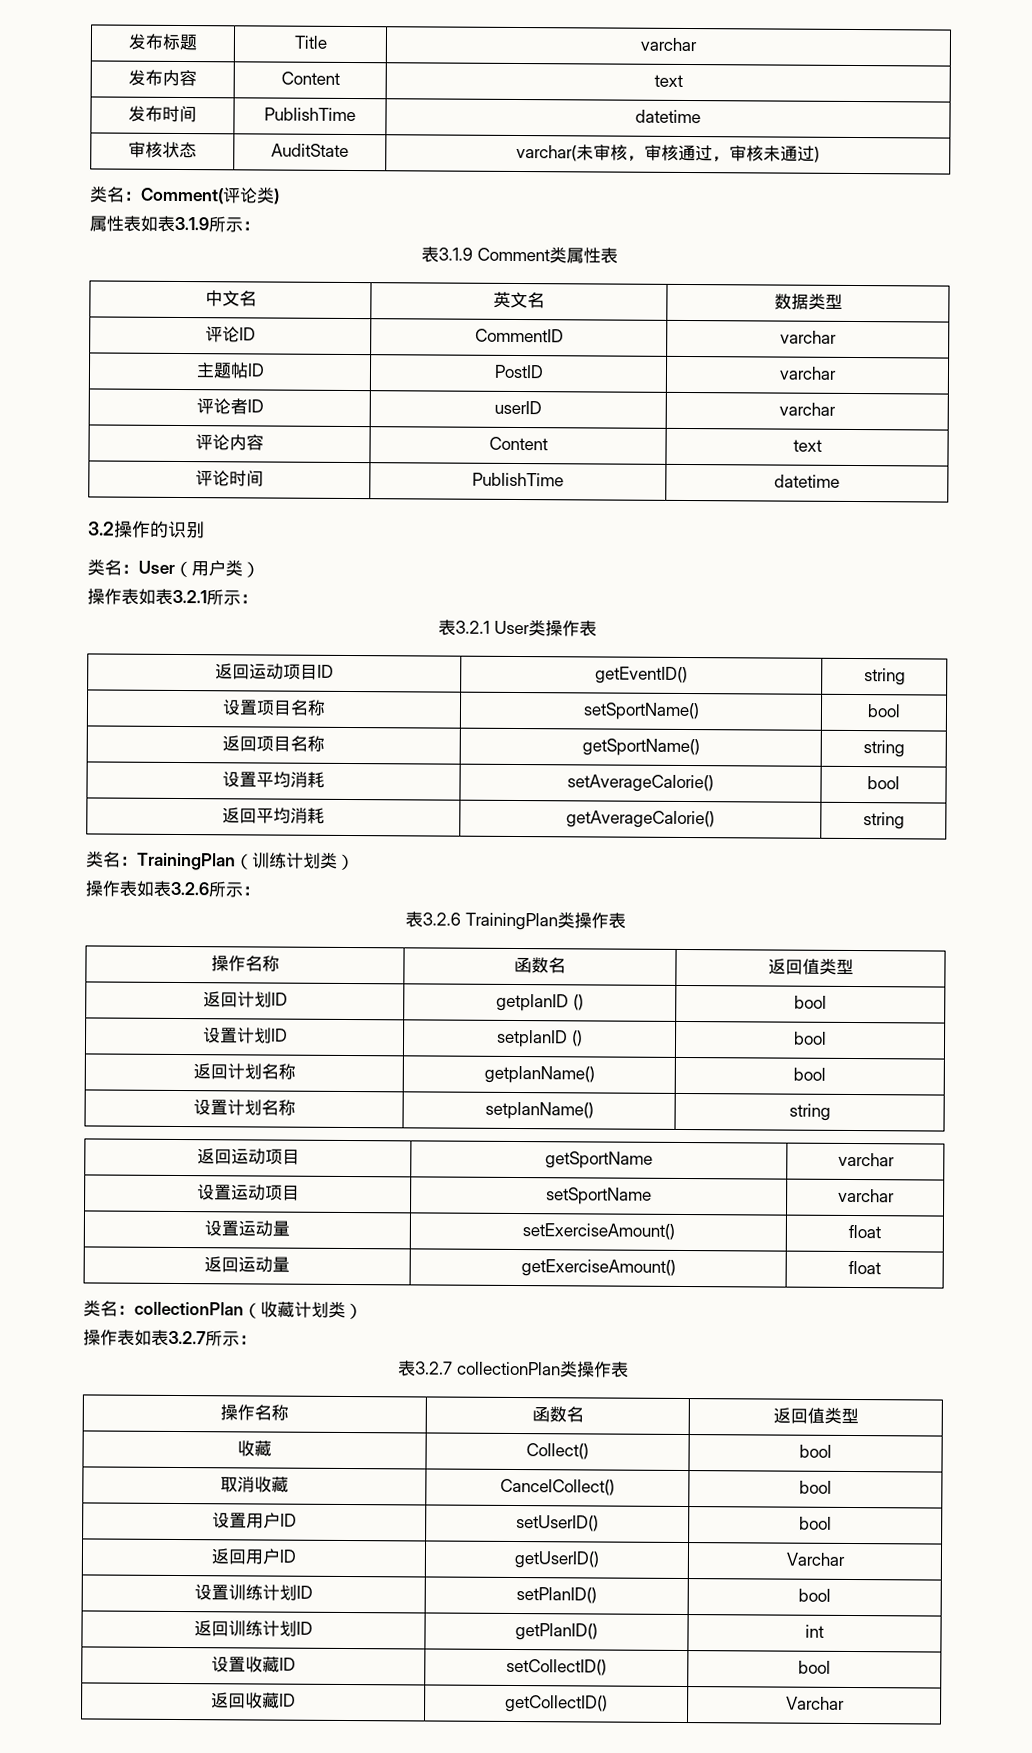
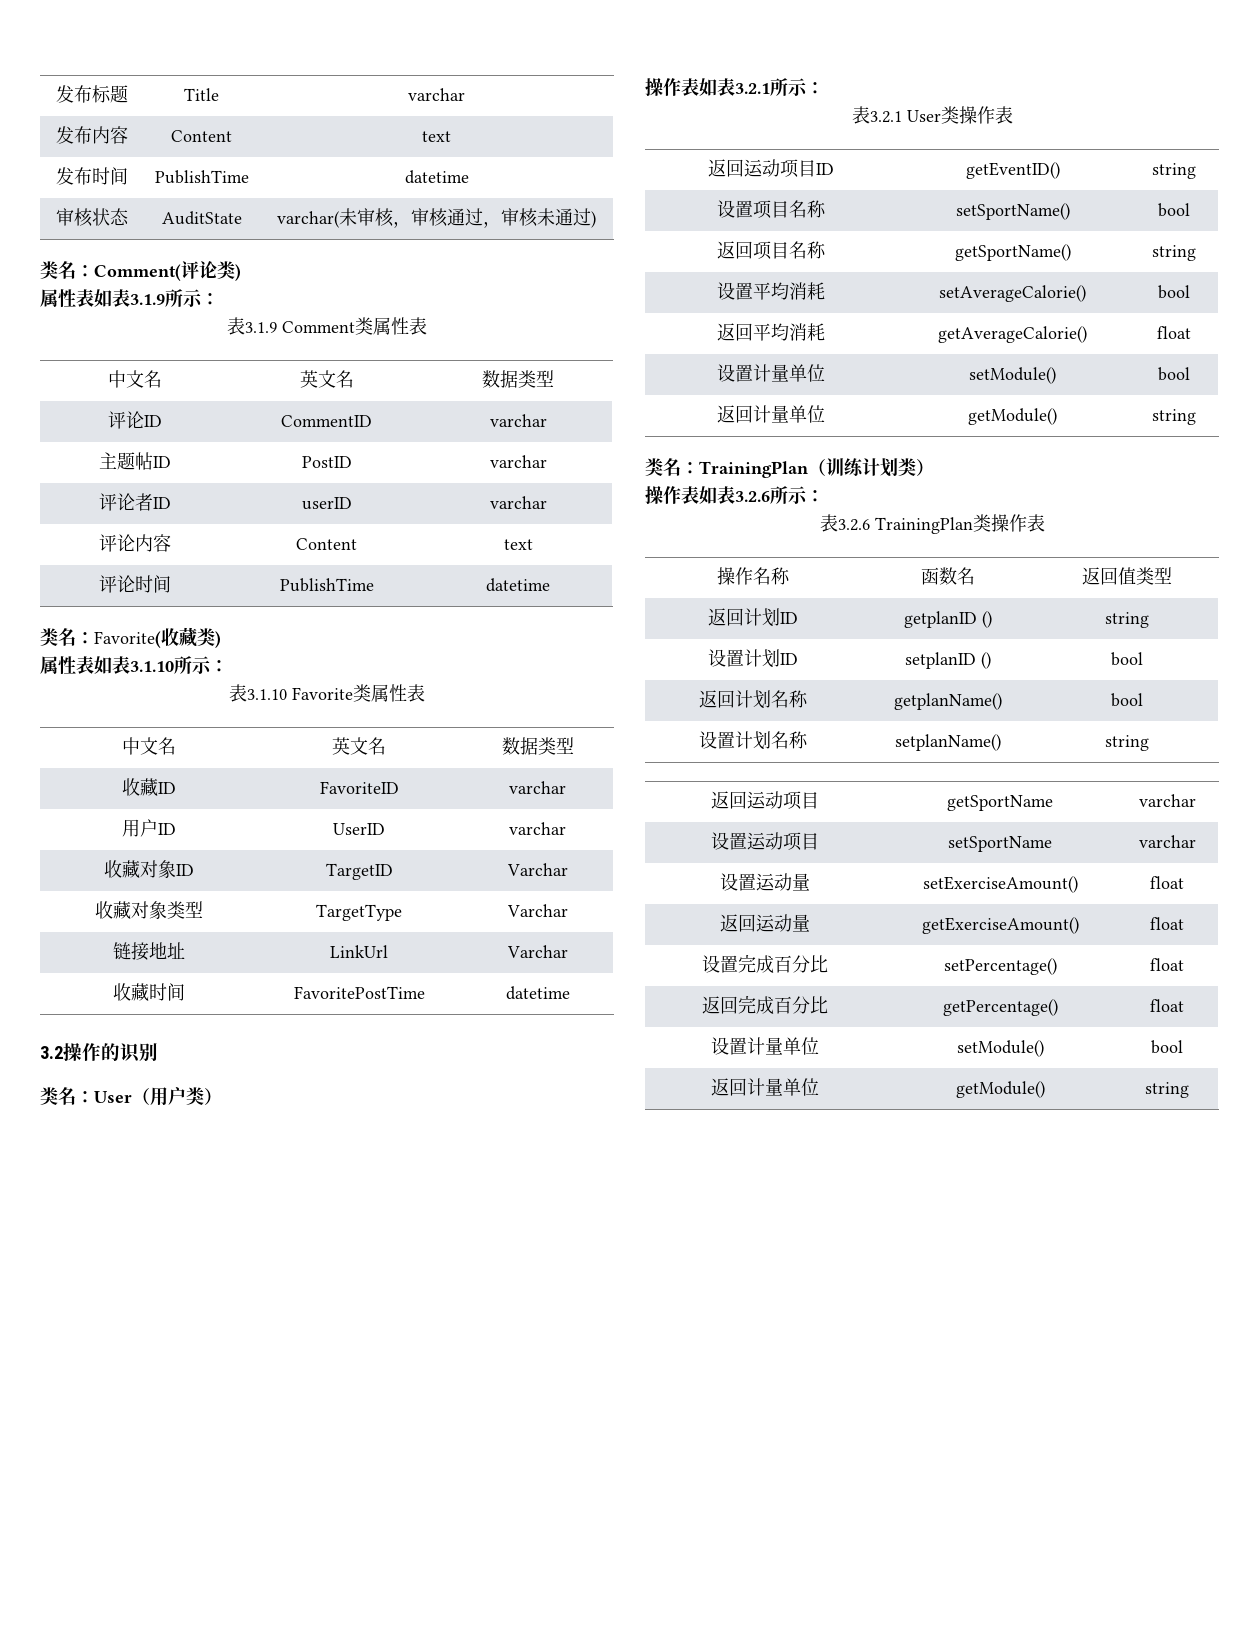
+ 类名：Favorite(收藏类)
+ 属性表如表3.1.10所示：
+ 表3.1.10 Favorite类属性表
+ 中文名 | 英文名 | 数据类型
+ 收藏ID | FavoriteID | varchar
+ 用户ID | UserID | varchar
+ 收藏对象ID | TargetID | Varchar
+ 收藏对象类型 | TargetType | Varchar
+ 链接地址 | LinkUrl | Varchar
+ 收藏时间 | FavoritePostTime | datetime
- 返回平均消耗 | getAverageCalorie() | string
+ 返回平均消耗 | getAverageCalorie() | float
+ 设置计量单位 | setModule() | bool
+ 返回计量单位 | getModule() | string
- 返回计划ID | getplanID () | bool
+ 返回计划ID | getplanID () | string
- 类名：collectionPlan（收藏计划类）
- 操作表如表3.2.7所示：
- 表3.2.7 collectionPlan类操作表
- 操作名称 | 函数名 | 返回值类型
- 收藏 | Collect() | bool
- 取消收藏 | CancelCollect() | bool
- 设置用户ID | setUserID() | bool
- 返回用户ID | getUserID() | Varchar
- 设置训练计划ID | setPlanID() | bool
- 返回训练计划ID | getPlanID() | int
- 设置收藏ID | setCollectID() | bool
- 返回收藏ID | getCollectID() | Varchar
+ 设置完成百分比 | setPercentage() | float
+ 返回完成百分比 | getPercentage() | float
+ 设置计量单位 | setModule() | bool
+ 返回计量单位 | getModule() | string

